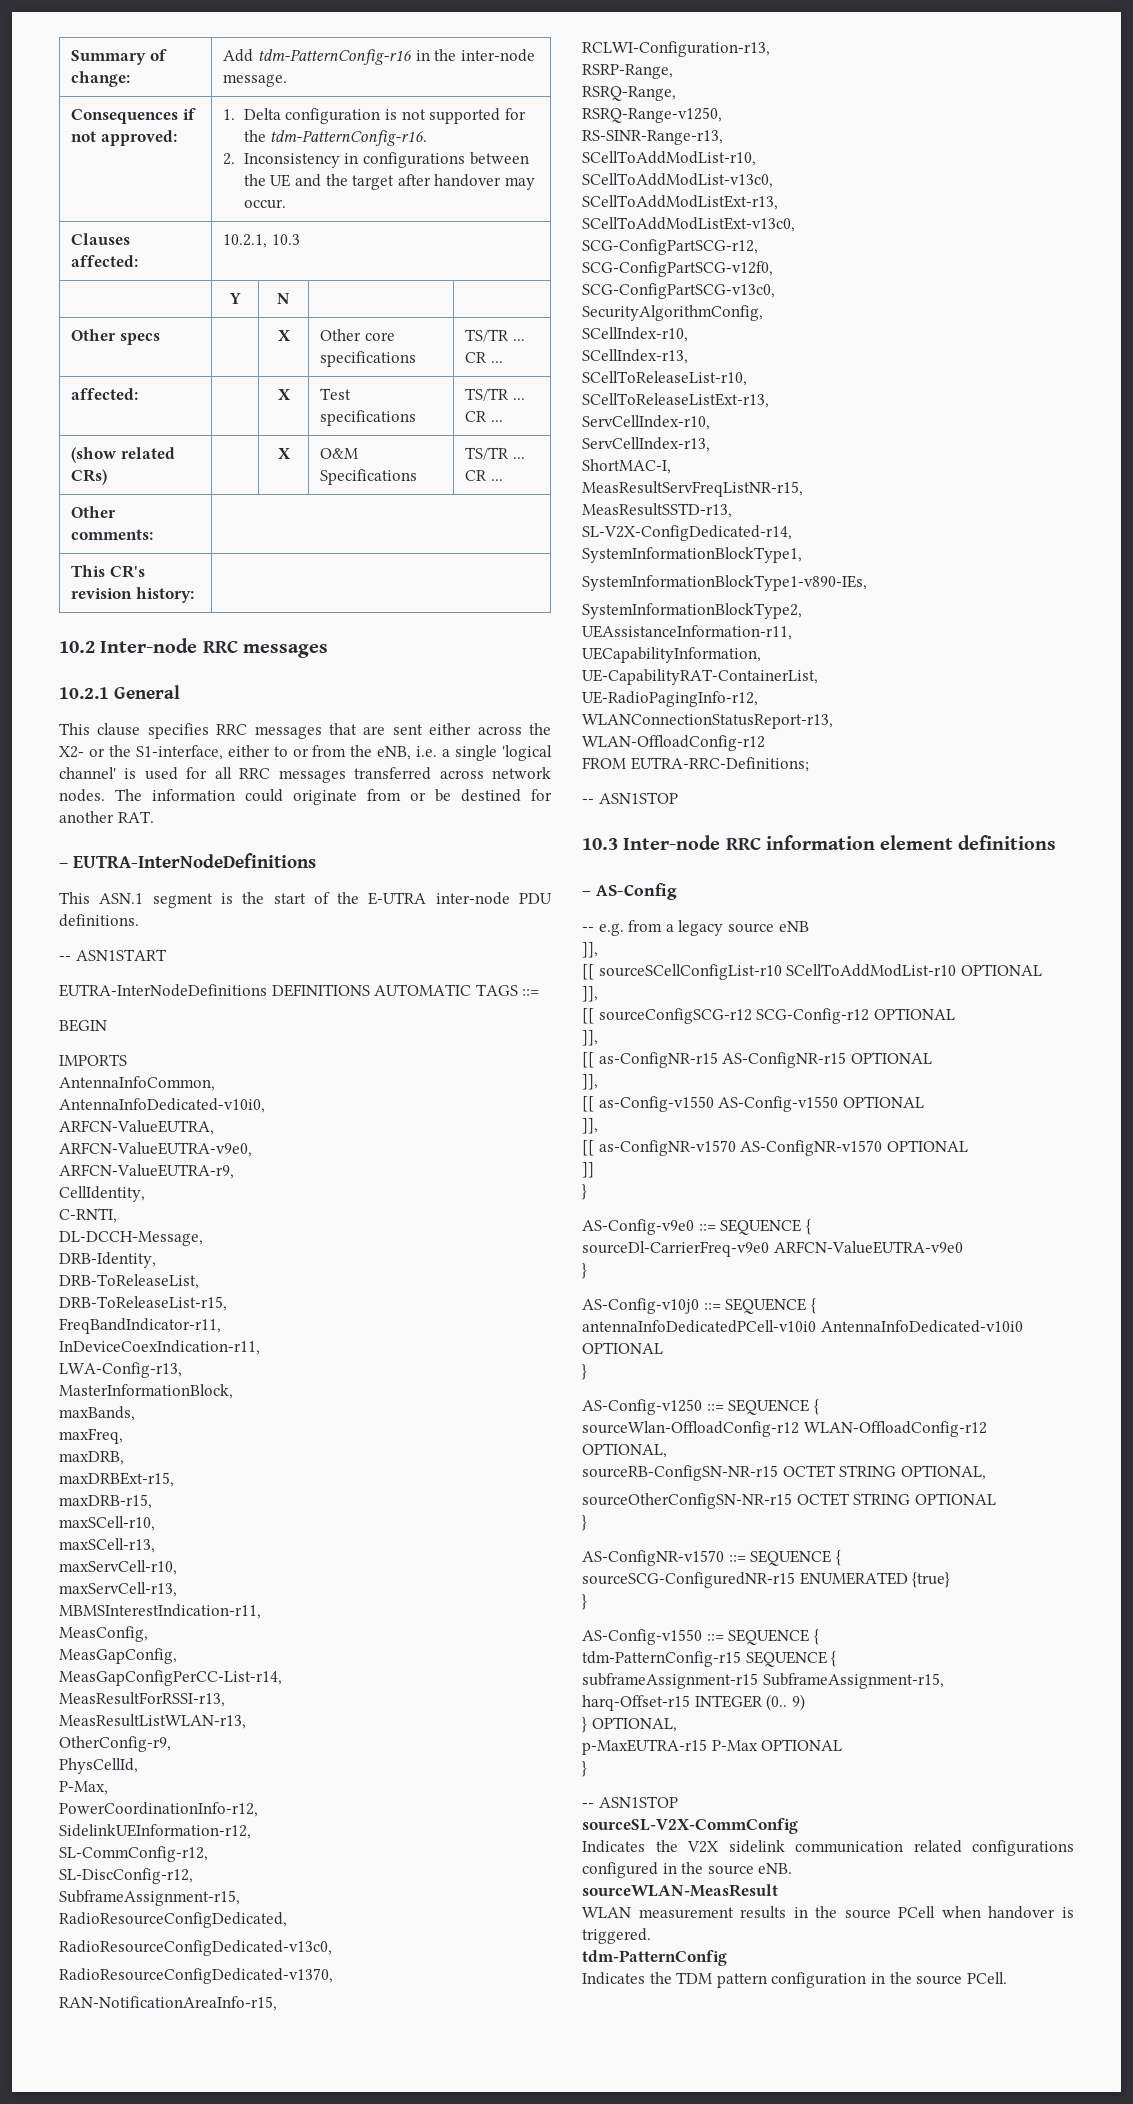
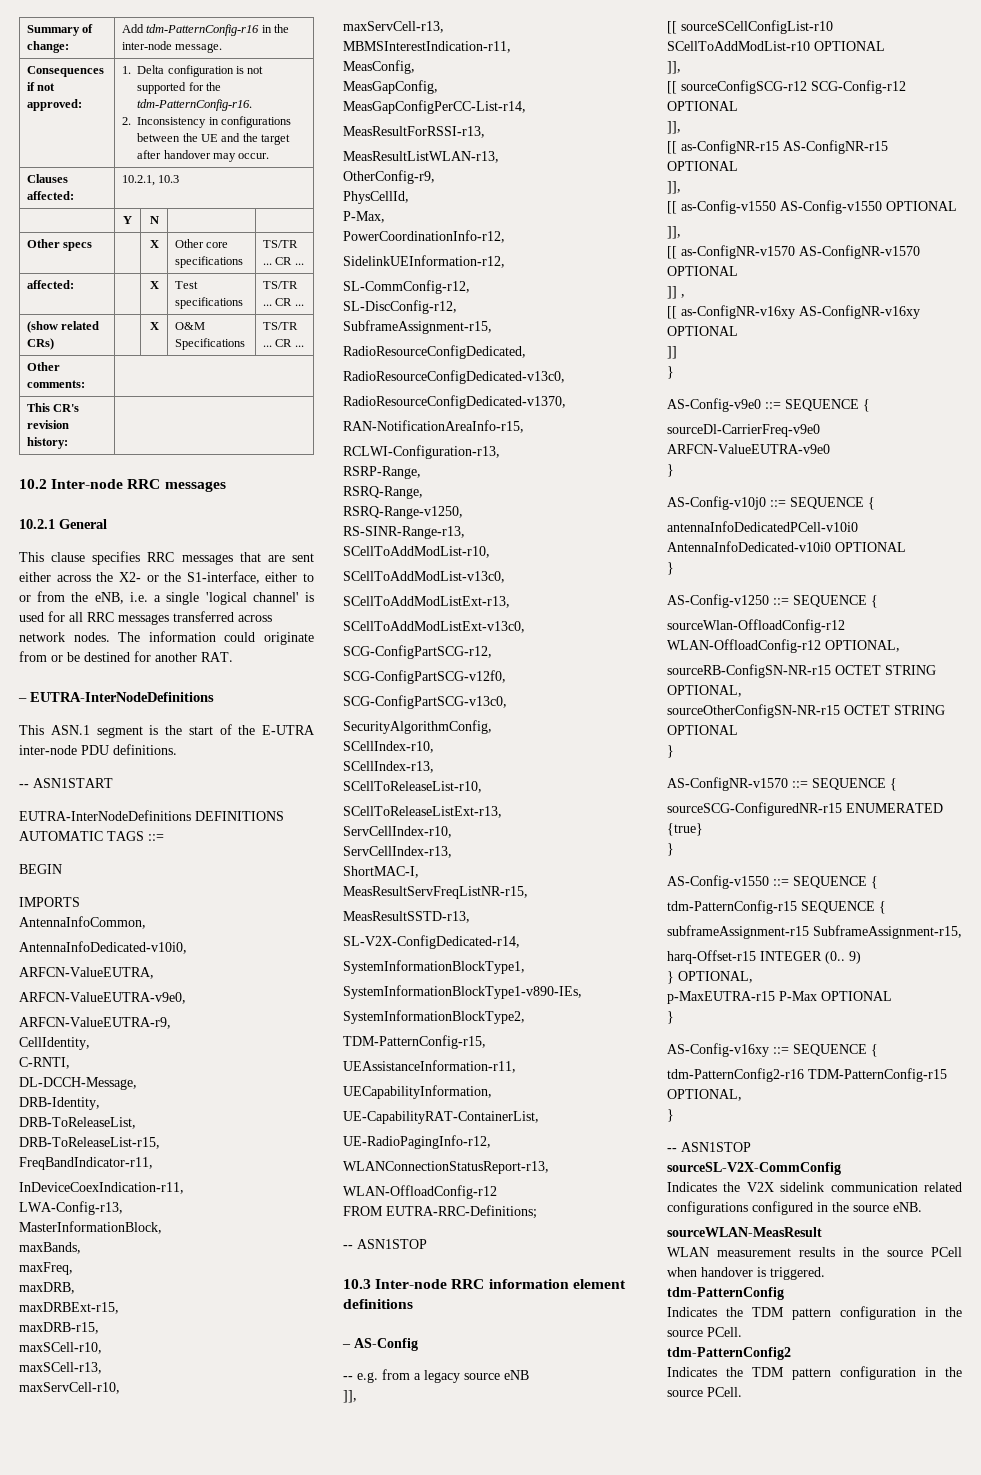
+ TDM-PatternConfig-r15,
+ ]] ,
+ [[ as-ConfigNR-v16xy AS-ConfigNR-v16xy OPTIONAL
+ AS-Config-v16xy ::= SEQUENCE {
+ tdm-PatternConfig2-r16 TDM-PatternConfig-r15 OPTIONAL,
+ }
+ tdm-PatternConfig2
+ Indicates the TDM pattern configuration in the source PCell.

